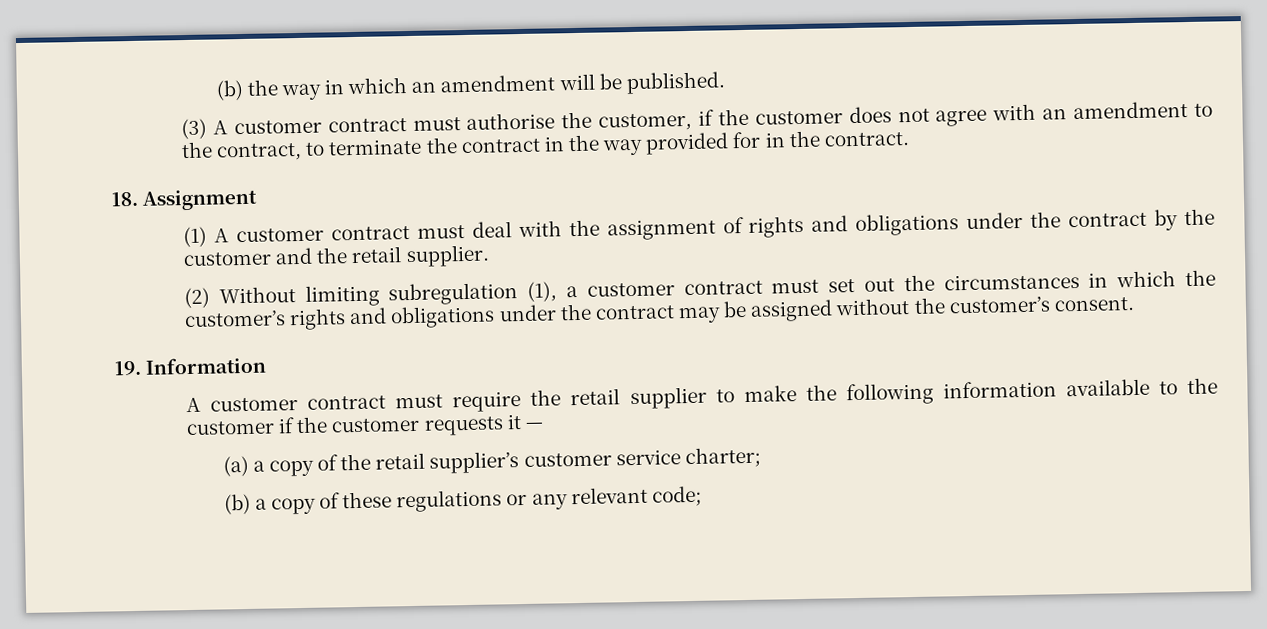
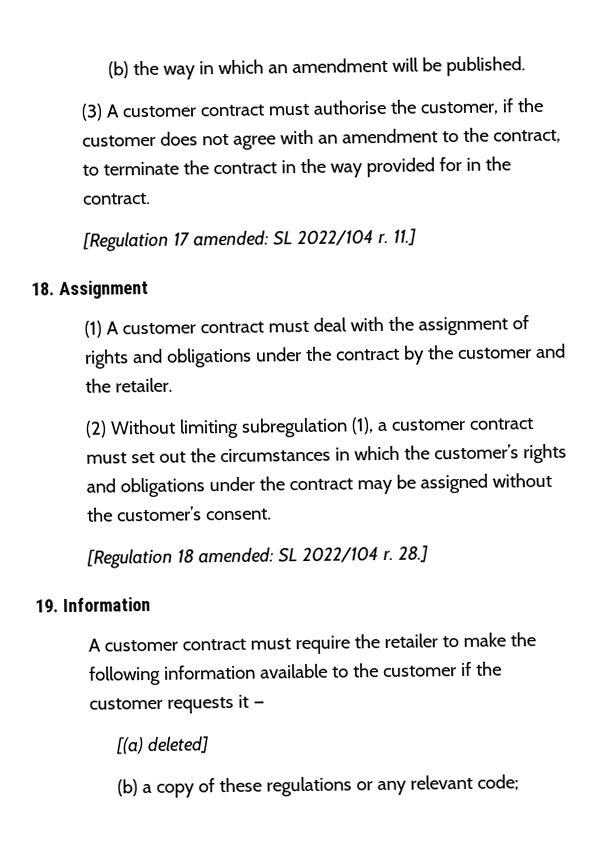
+ [Regulation 17 amended: SL 2022/104 r. 11.]
- (1) A customer contract must deal with the assignment of rights and obligations under the contract by the customer and the retail supplier.
+ (1) A customer contract must deal with the assignment of rights and obligations under the contract by the customer and the retailer.
+ [Regulation 18 amended: SL 2022/104 r. 28.]
- A customer contract must require the retail supplier to make the following information available to the customer if the customer requests it —
+ A customer contract must require the retailer to make the following information available to the customer if the customer requests it —
- (a) a copy of the retail supplier’s customer service charter;
+ [(a) deleted]

